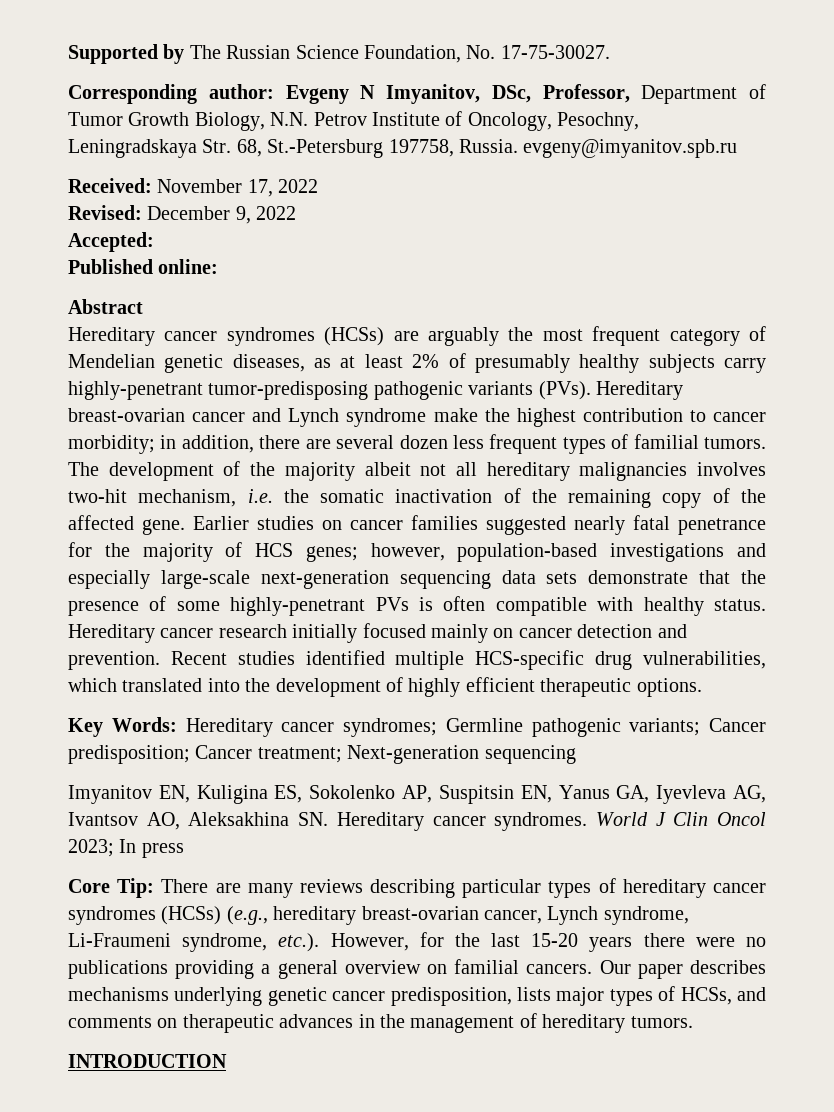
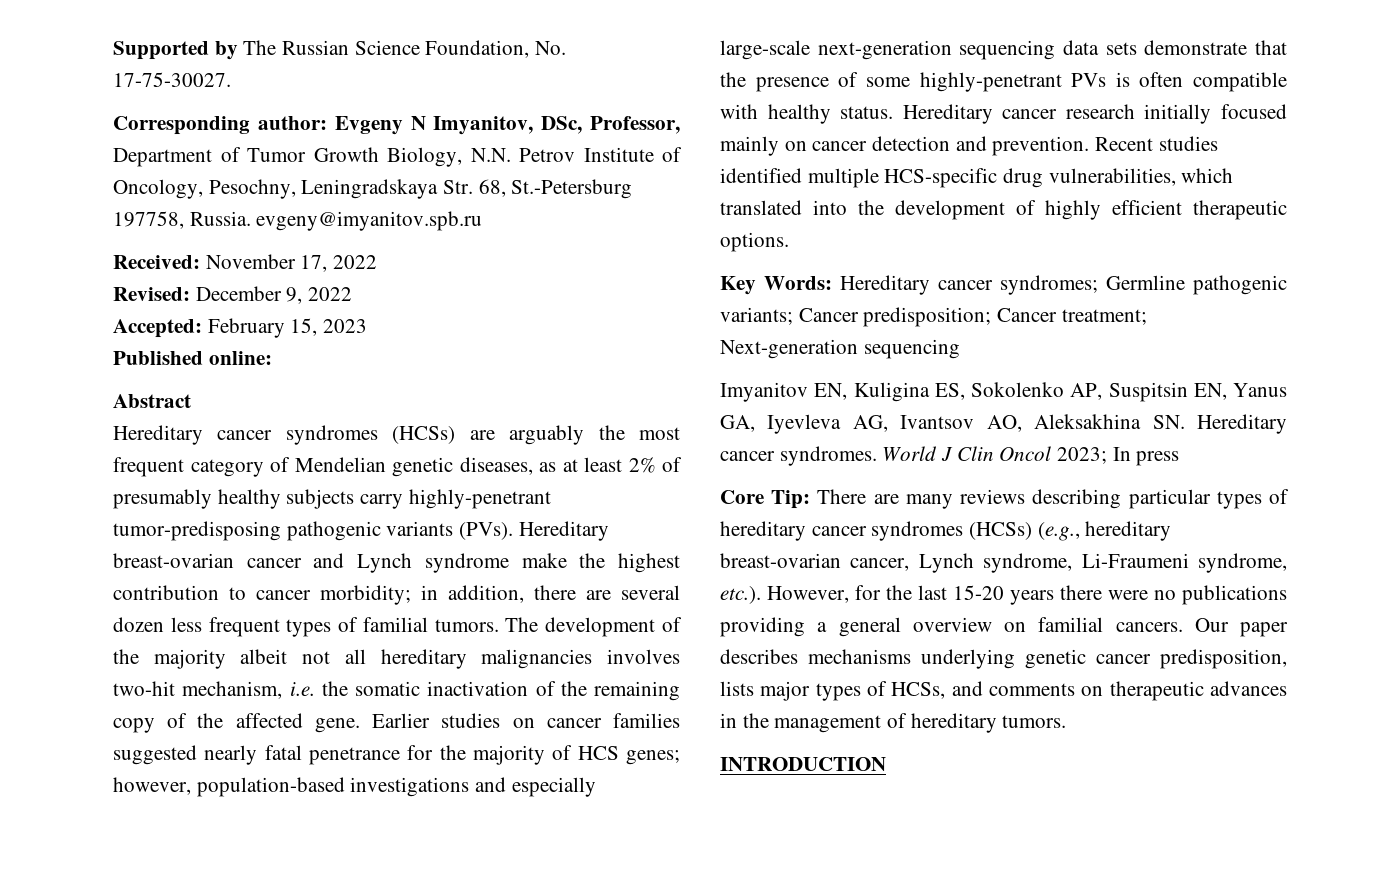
- Accepted:
+ Accepted: February 15, 2023

